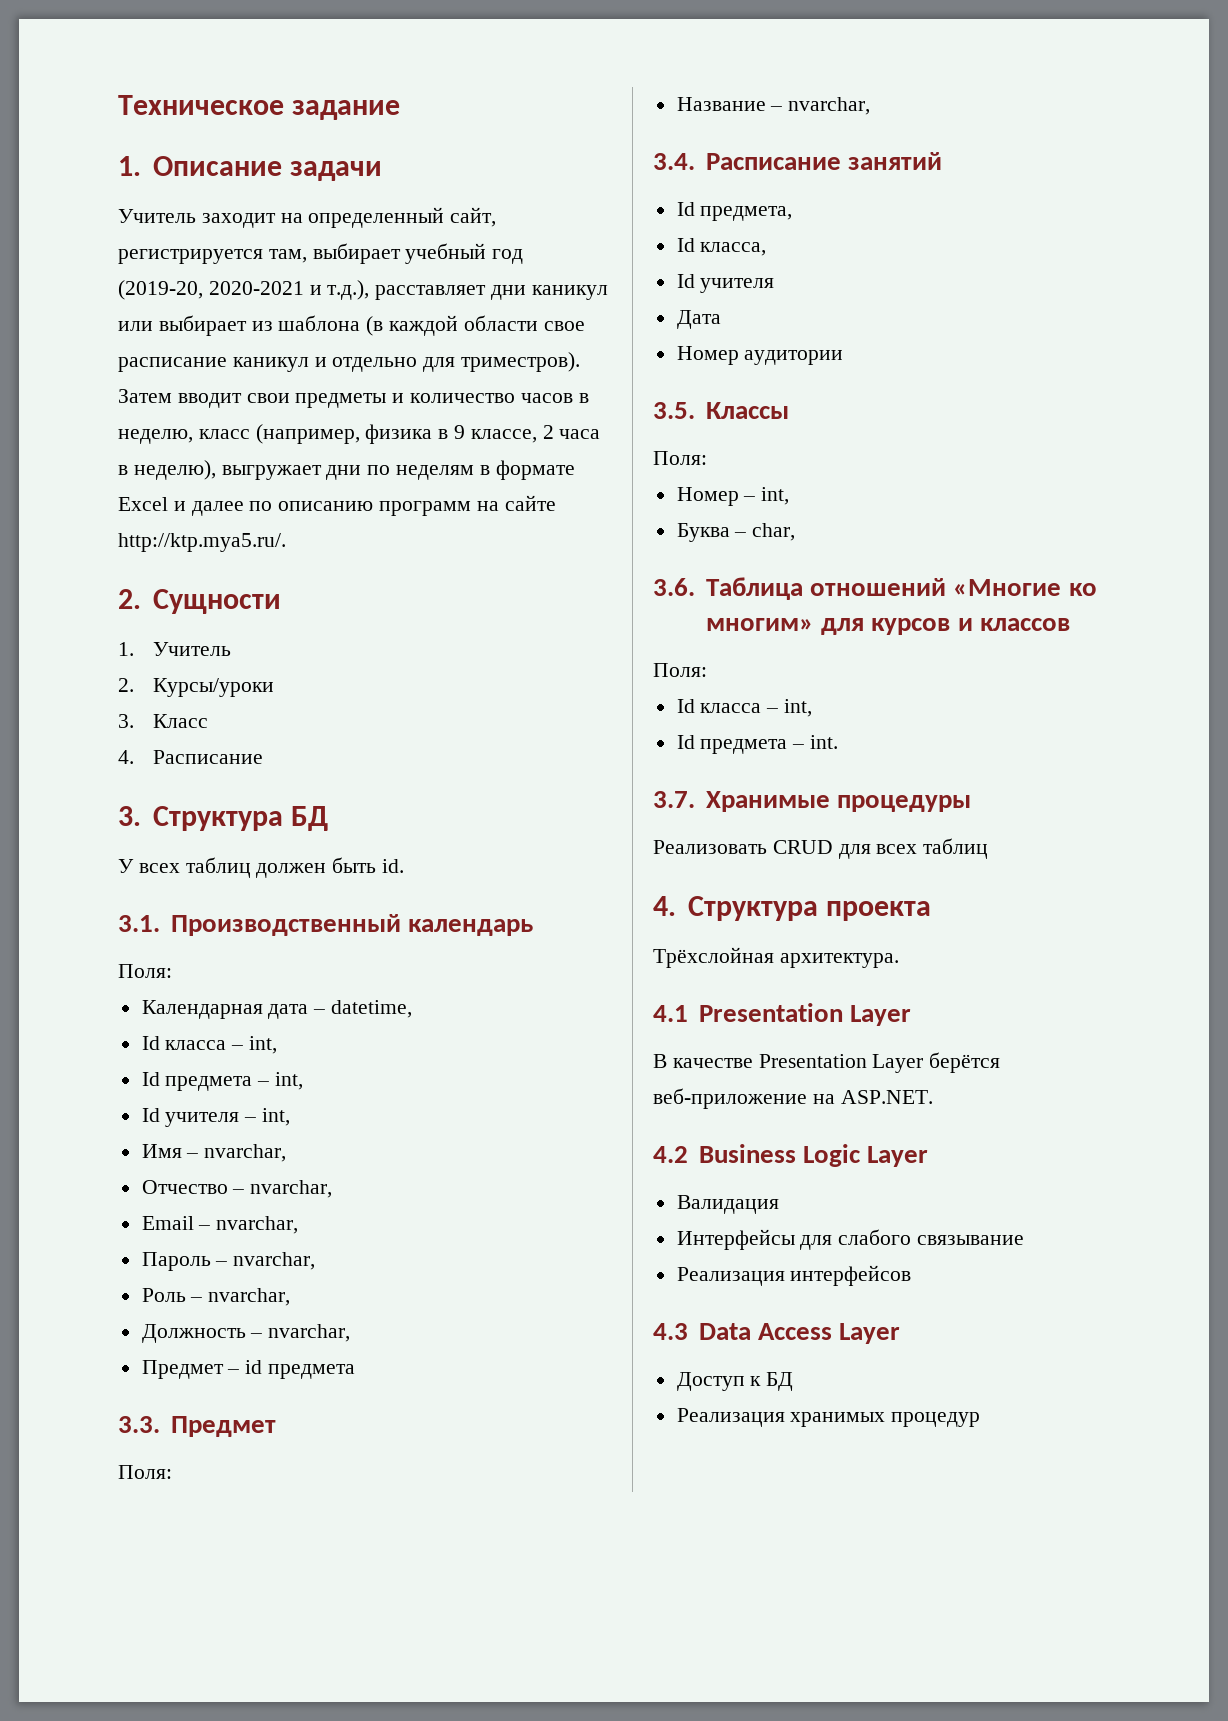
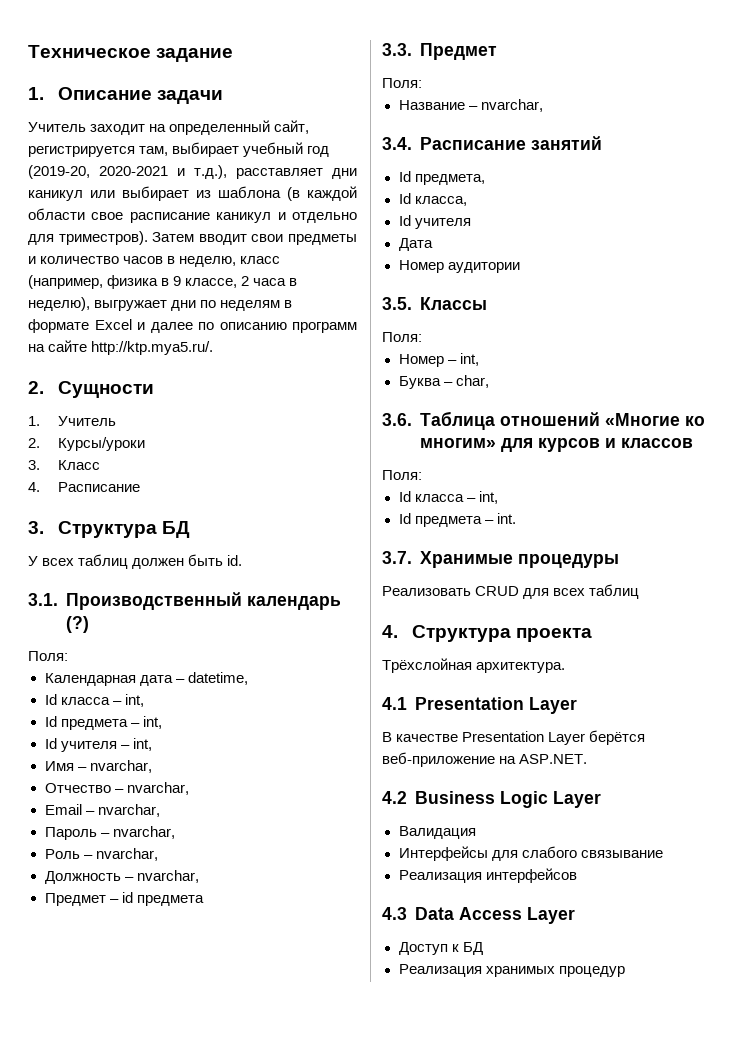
- 3.1. Производственный календарь
+ 3.1. Производственный календарь (?)

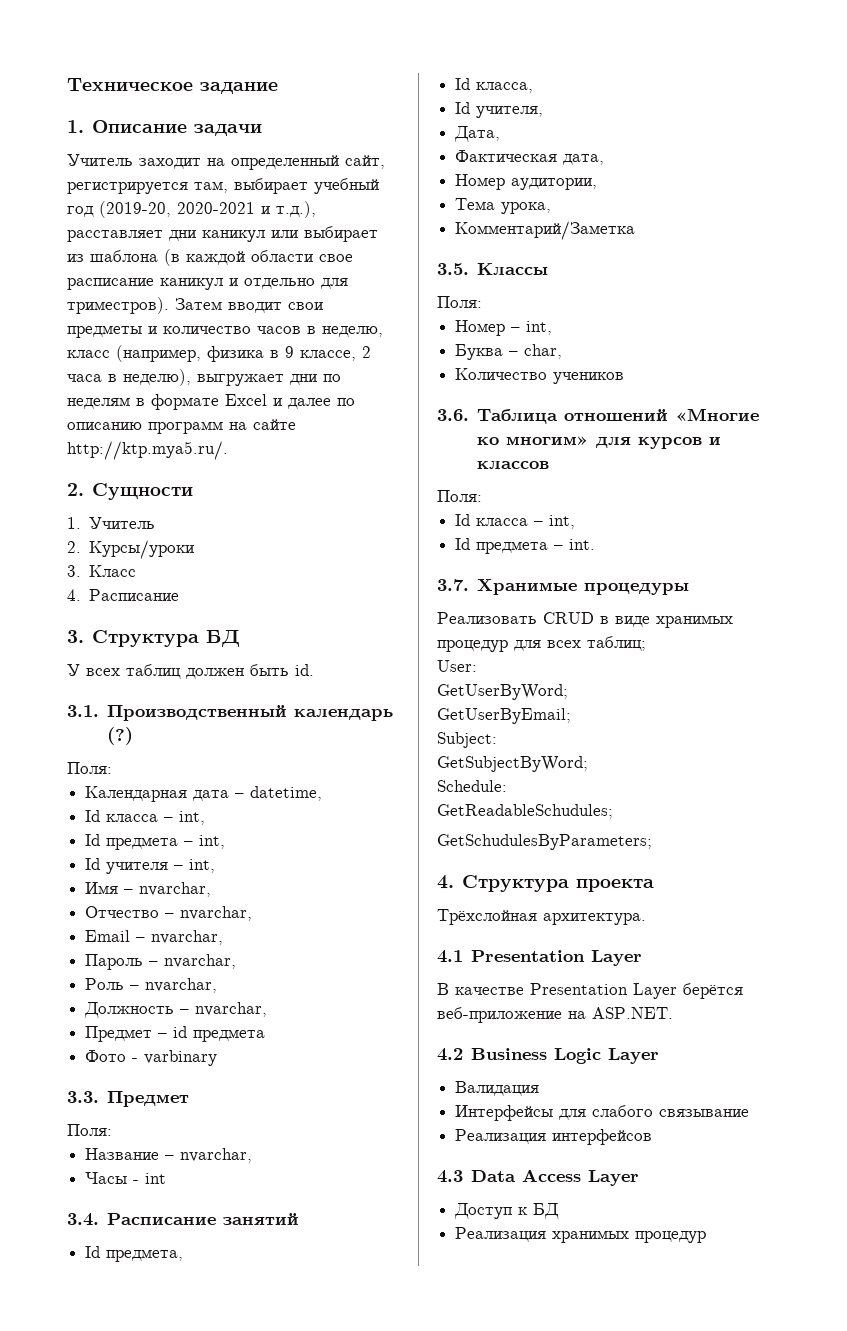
+ Фото - varbinary
+ Часы - int
  Id класса,
- Id учителя
- Дата
- Номер аудитории
+ Id учителя,
+ Дата,
+ Фактическая дата,
+ Номер аудитории,
+ Тема урока,
+ Комментарий/Заметка
+ Количество учеников
- Реализовать CRUD для всех таблиц
+ Реализовать CRUD в виде хранимых процедур для всех таблиц;
+ User:
+ GetUserByWord;
+ GetUserByEmail;
+ Subject:
+ GetSubjectByWord;
+ Schedule:
+ GetReadableSchudules;
+ GetSchudulesByParameters;

